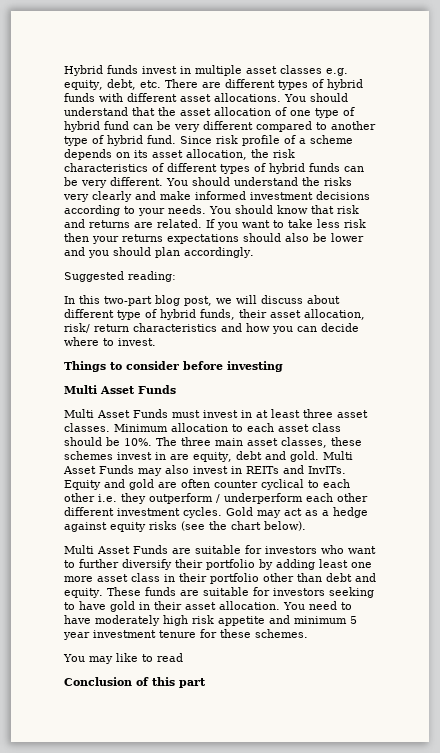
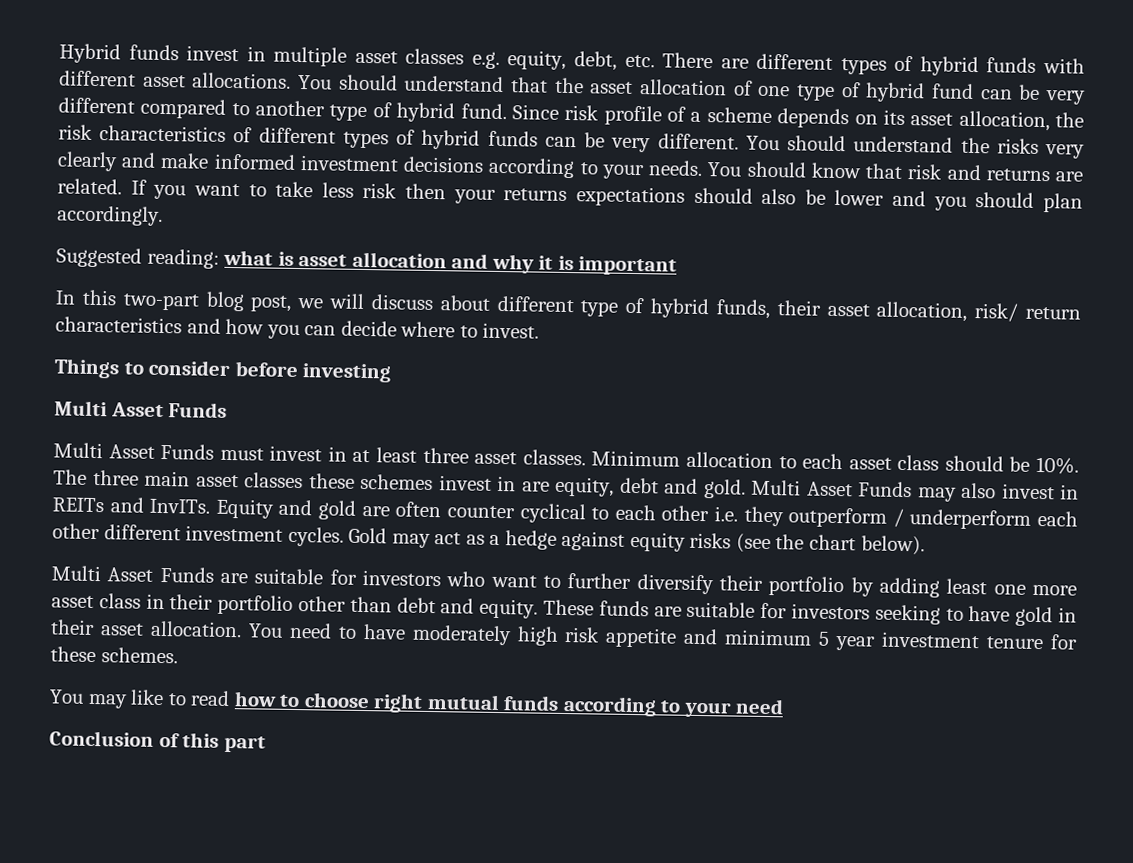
- Suggested reading:
+ Suggested reading: what is asset allocation and why it is important
- The three main asset classes, these schemes invest in are equity, debt and gold.
+ The three main asset classes these schemes invest in are equity, debt and gold.
- You may like to read
+ You may like to read how to choose right mutual funds according to your need

